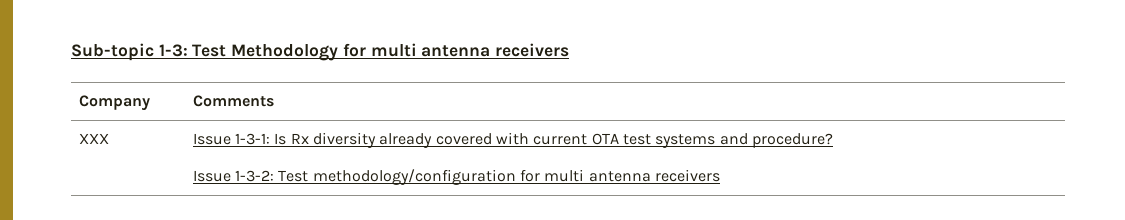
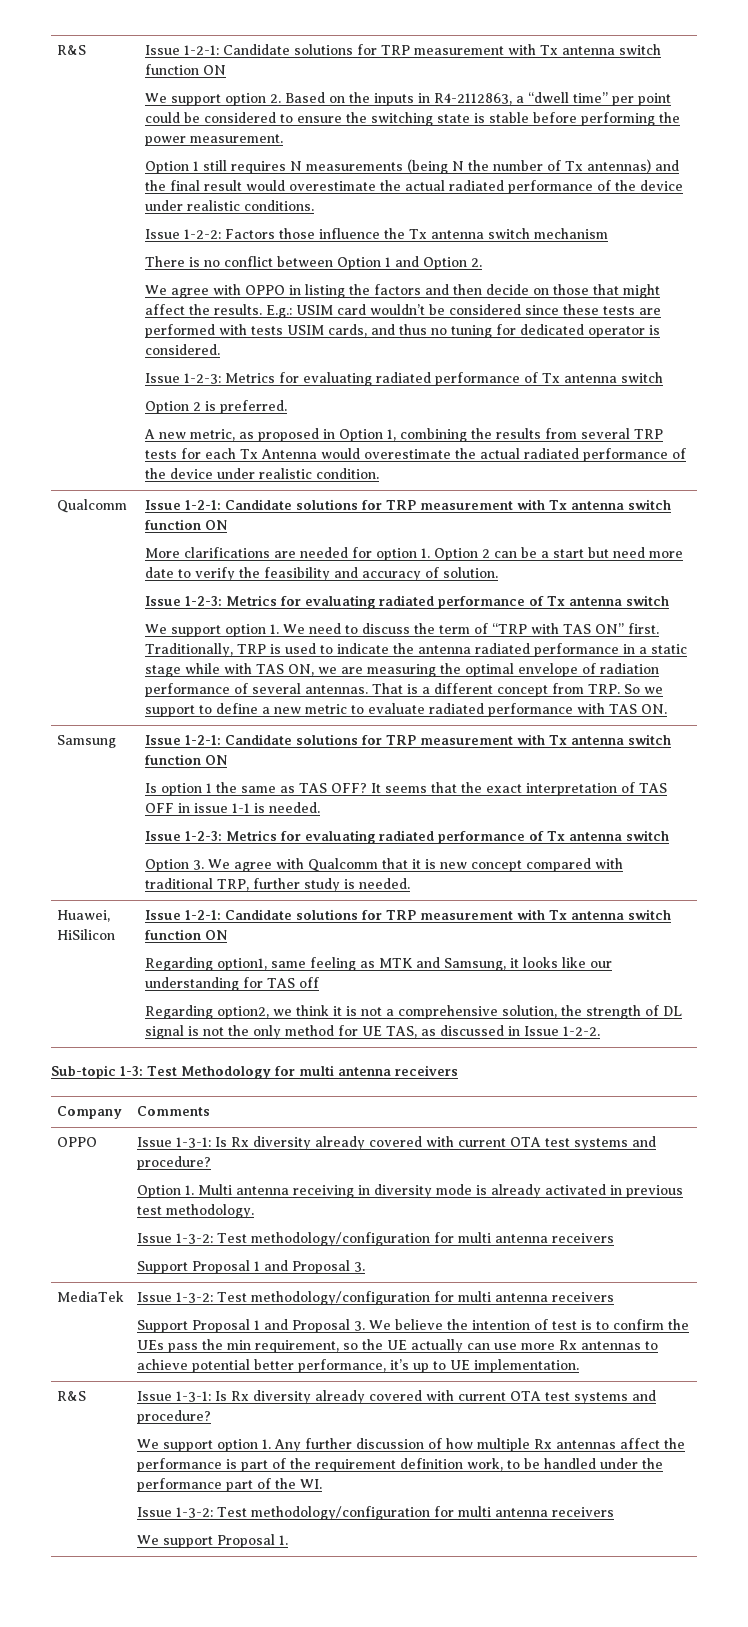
+ R&S | Issue 1-2-1: Candidate solutions for TRP measurement with Tx antenna switch function ON
+ We support option 2. Based on the inputs in R4-2112863, a “dwell time” per point could be considered to ensure the switching state is stable before performing the power measurement.
+ Option 1 still requires N measurements (being N the number of Tx antennas) and the final result would overestimate the actual radiated performance of the device under realistic conditions.
+ Issue 1-2-2: Factors those influence the Tx antenna switch mechanism
+ There is no conflict between Option 1 and Option 2.
+ We agree with OPPO in listing the factors and then decide on those that might affect the results. E.g.: USIM card wouldn’t be considered since these tests are performed with tests USIM cards, and thus no tuning for dedicated operator is considered.
+ Issue 1-2-3: Metrics for evaluating radiated performance of Tx antenna switch
+ Option 2 is preferred.
+ A new metric, as proposed in Option 1, combining the results from several TRP tests for each Tx Antenna would overestimate the actual radiated performance of the device under realistic condition.
+ Qualcomm | Issue 1-2-1: Candidate solutions for TRP measurement with Tx antenna switch function ON
+ More clarifications are needed for option 1. Option 2 can be a start but need more date to verify the feasibility and accuracy of solution.
+ Issue 1-2-3: Metrics for evaluating radiated performance of Tx antenna switch
+ We support option 1. We need to discuss the term of “TRP with TAS ON” first. Traditionally, TRP is used to indicate the antenna radiated performance in a static stage while with TAS ON, we are measuring the optimal envelope of radiation performance of several antennas. That is a different concept from TRP. So we support to define a new metric to evaluate radiated performance with TAS ON.
+ Samsung | Issue 1-2-1: Candidate solutions for TRP measurement with Tx antenna switch function ON
+ Is option 1 the same as TAS OFF? It seems that the exact interpretation of TAS OFF in issue 1-1 is needed.
+ Issue 1-2-3: Metrics for evaluating radiated performance of Tx antenna switch
+ Option 3. We agree with Qualcomm that it is new concept compared with traditional TRP, further study is needed.
+ Huawei, HiSilicon | Issue 1-2-1: Candidate solutions for TRP measurement with Tx antenna switch function ON
+ Regarding option1, same feeling as MTK and Samsung, it looks like our understanding for TAS off
+ Regarding option2, we think it is not a comprehensive solution, the strength of DL signal is not the only method for UE TAS, as discussed in Issue 1-2-2.
  Company | Comments
- XXX
+ OPPO
+ Option 1. Multi antenna receiving in diversity mode is already activated in previous test methodology.
  Issue 1-3-2: Test methodology/configuration for multi antenna receivers
+ Support Proposal 1 and Proposal 3.
+ MediaTek | Issue 1-3-2: Test methodology/configuration for multi antenna receivers
+ Support Proposal 1 and Proposal 3. We believe the intention of test is to confirm the UEs pass the min requirement, so the UE actually can use more Rx antennas to achieve potential better performance, it’s up to UE implementation.
+ R&S | Issue 1-3-1: Is Rx diversity already covered with current OTA test systems and procedure?
+ We support option 1. Any further discussion of how multiple Rx antennas affect the performance is part of the requirement definition work, to be handled under the performance part of the WI.
+ Issue 1-3-2: Test methodology/configuration for multi antenna receivers
+ We support Proposal 1.

